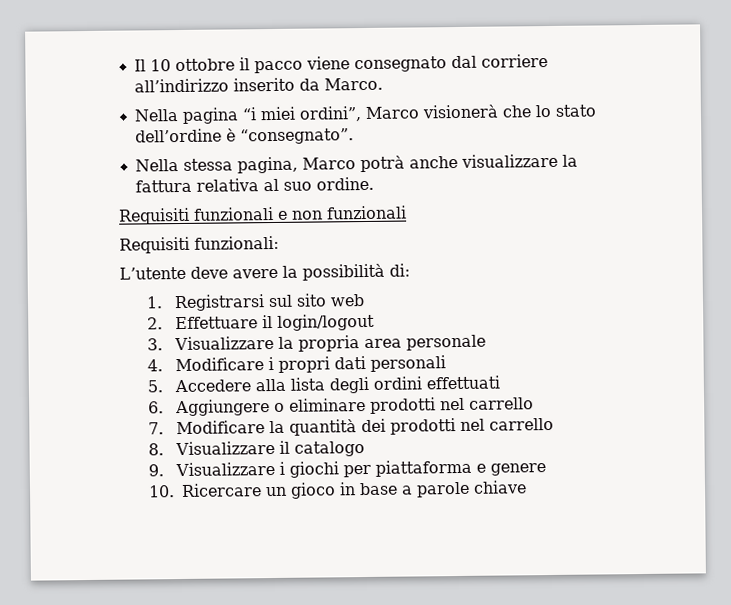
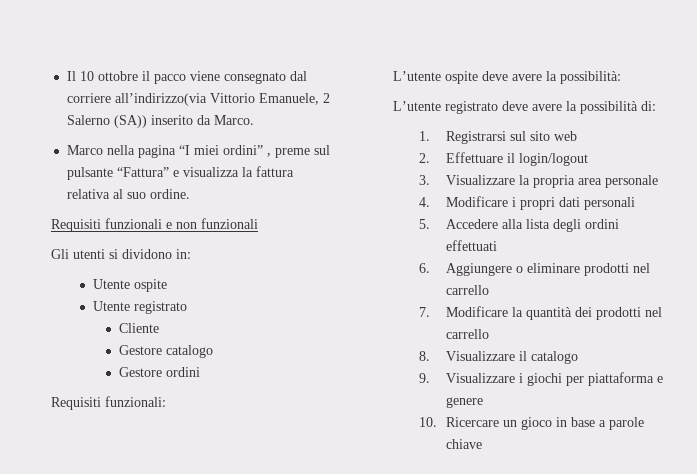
- Il 10 ottobre il pacco viene consegnato dal corriere all’indirizzo inserito da Marco.
- Nella pagina “i miei ordini”, Marco visionerà che lo stato dell’ordine è “consegnato”.
- Nella stessa pagina, Marco potrà anche visualizzare la fattura relativa al suo ordine.
+ Il 10 ottobre il pacco viene consegnato dal corriere all’indirizzo(via Vittorio Emanuele, 2 Salerno (SA)) inserito da Marco.
+ Marco nella pagina “I miei ordini” , preme sul pulsante “Fattura” e visualizza la fattura relativa al suo ordine.
+ Gli utenti si dividono in:
+ Utente ospite
+ Utente registrato
+ Cliente
+ Gestore catalogo
+ Gestore ordini
  Requisiti funzionali:
- L’utente deve avere la possibilità di:
+ L’utente ospite deve avere la possibilità:
+ L’utente registrato deve avere la possibilità di:

